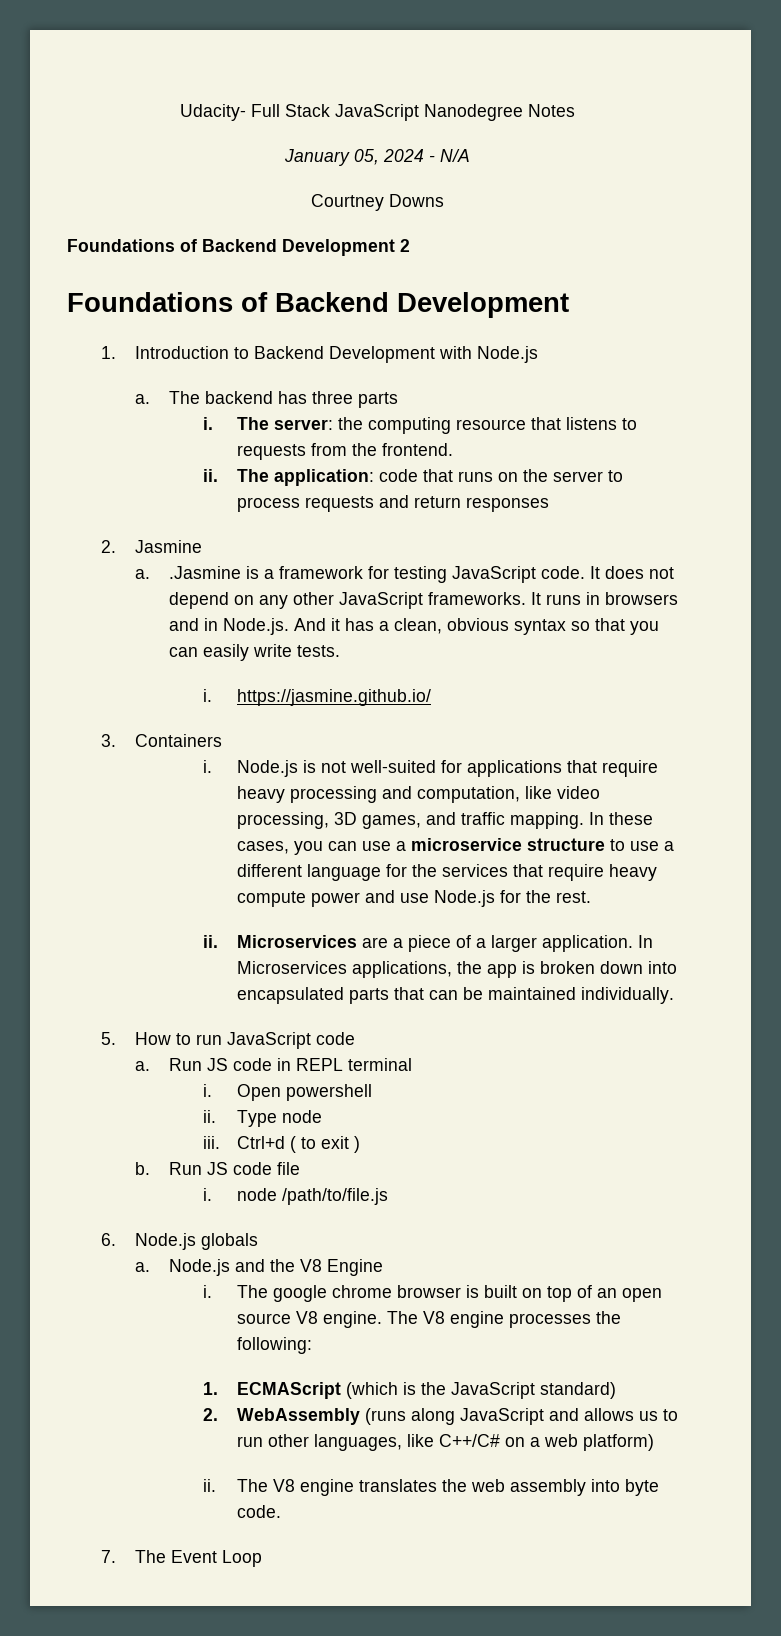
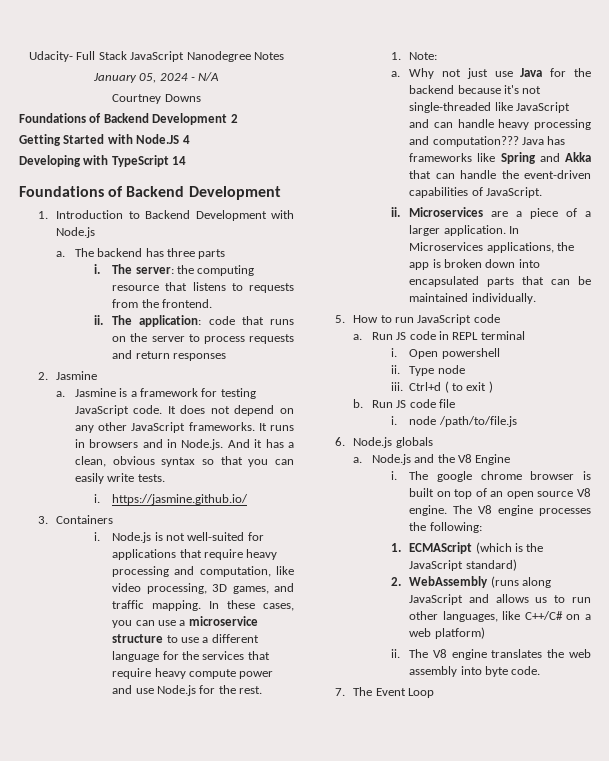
+ Getting Started with Node.JS 4
+ Developing with TypeScript 14
- a. .Jasmine is a framework for testing JavaScript code.
+ a. Jasmine is a framework for testing JavaScript code.
+ 1. Note:
+ a. Why not just use Java for the backend because it's not single-threaded like JavaScript and can handle heavy processing and computation??? Java has frameworks like Spring and Akka that can handle the event-driven capabilities of JavaScript.

